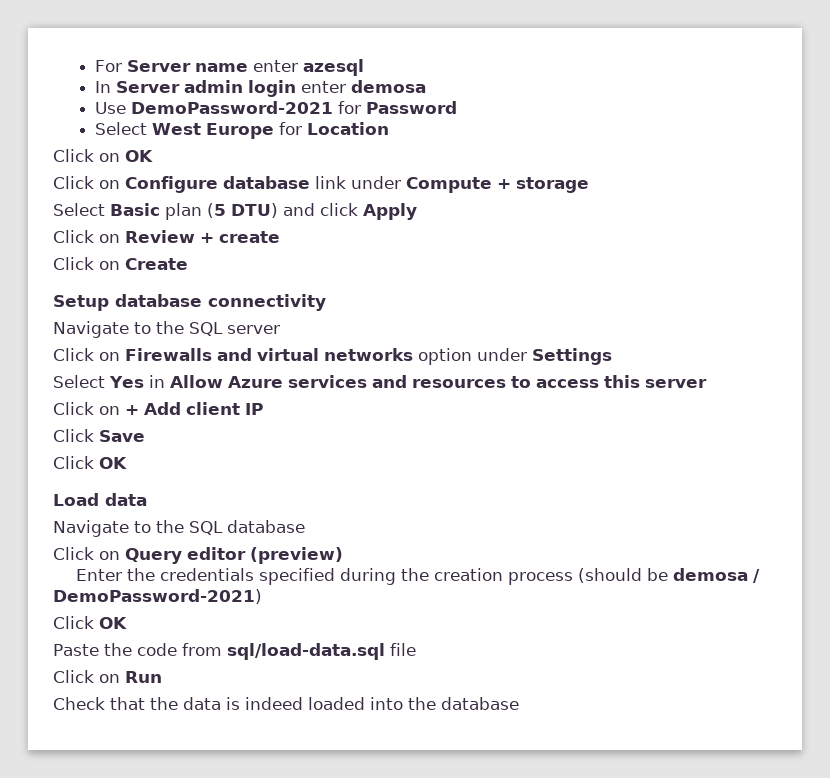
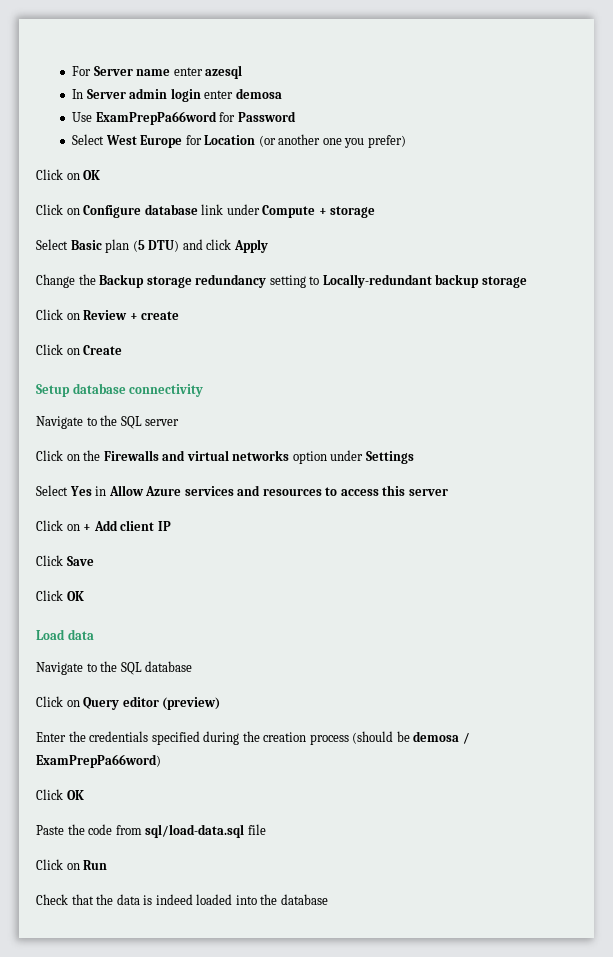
- Use DemoPassword-2021 for Password
+ Use ExamPrepPa66word for Password
- Select West Europe for Location
+ Select West Europe for Location (or another one you prefer)
+ Change the Backup storage redundancy setting to Locally-redundant backup storage
- Click on Firewalls and virtual networks option under Settings
+ Click on the Firewalls and virtual networks option under Settings
- Enter the credentials specified during the creation process (should be demosa / DemoPassword-2021)
+ Enter the credentials specified during the creation process (should be demosa / ExamPrepPa66word)

